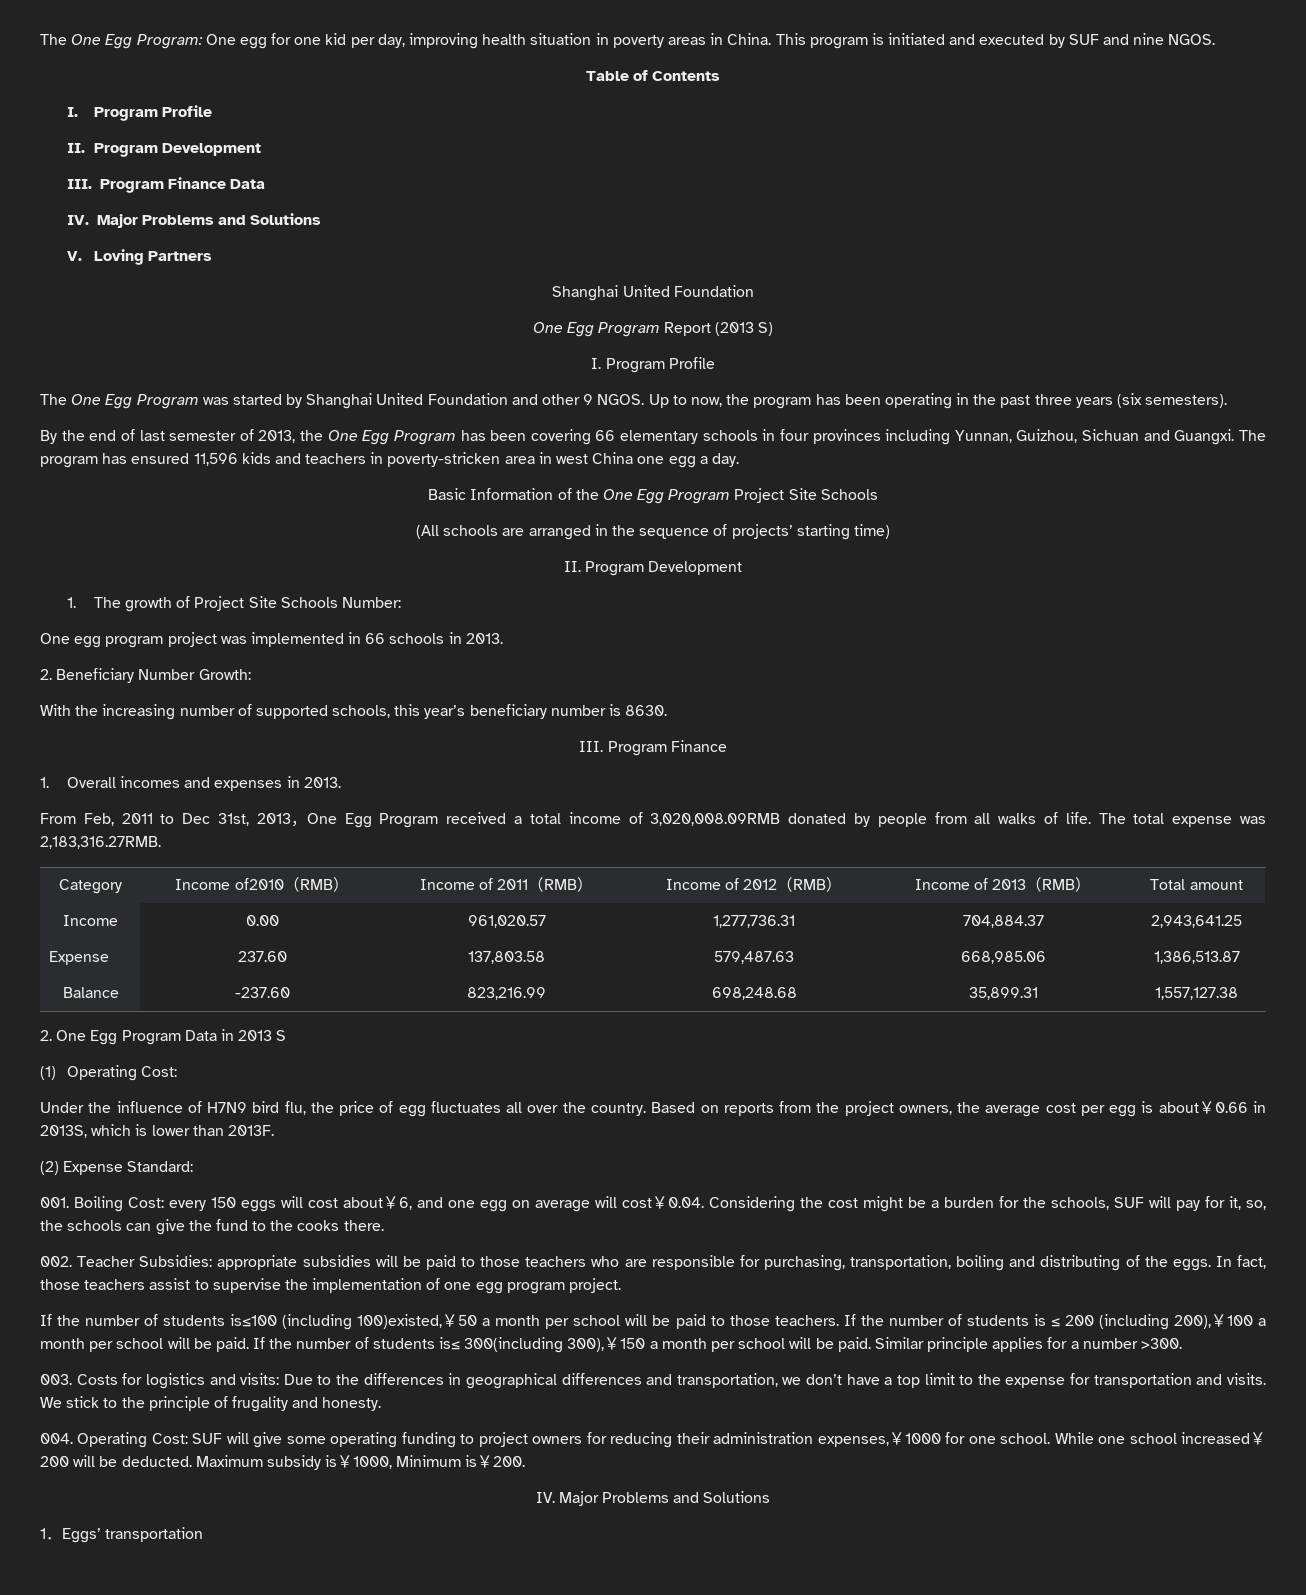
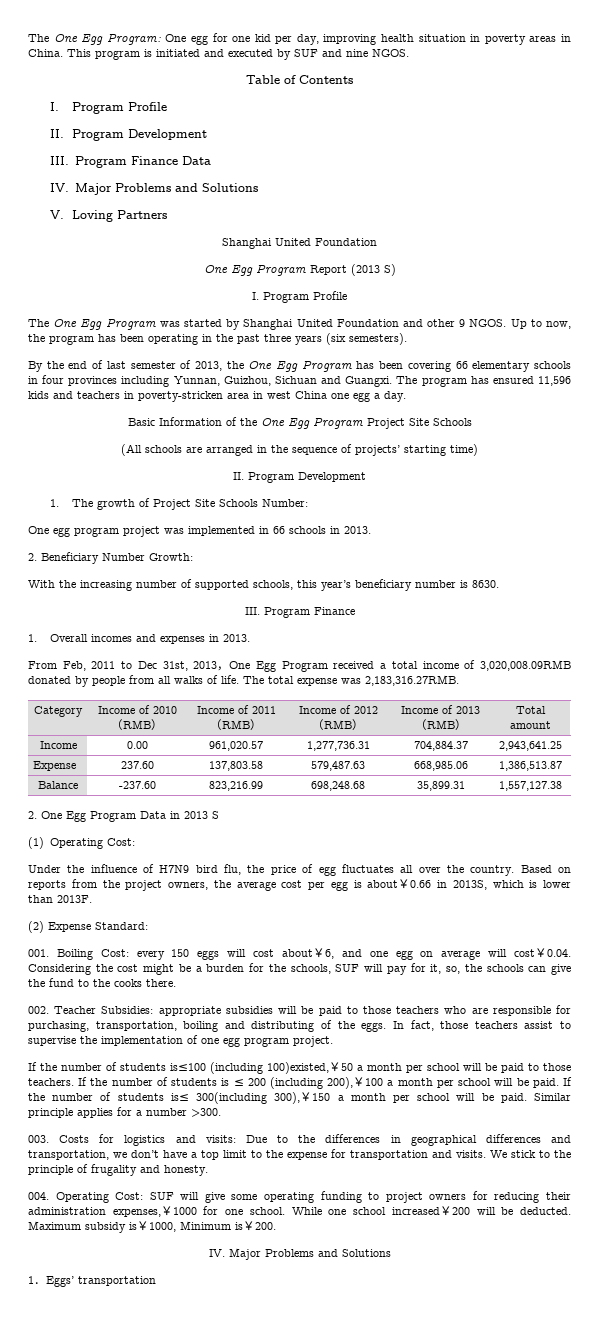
- Category | Income of2010（RMB） | Income of 2011（RMB） | Income of 2012（RMB） | Income of 2013（RMB） | Total amount
+ Category | Income of 2010（RMB） | Income of 2011（RMB） | Income of 2012（RMB） | Income of 2013（RMB） | Total amount

